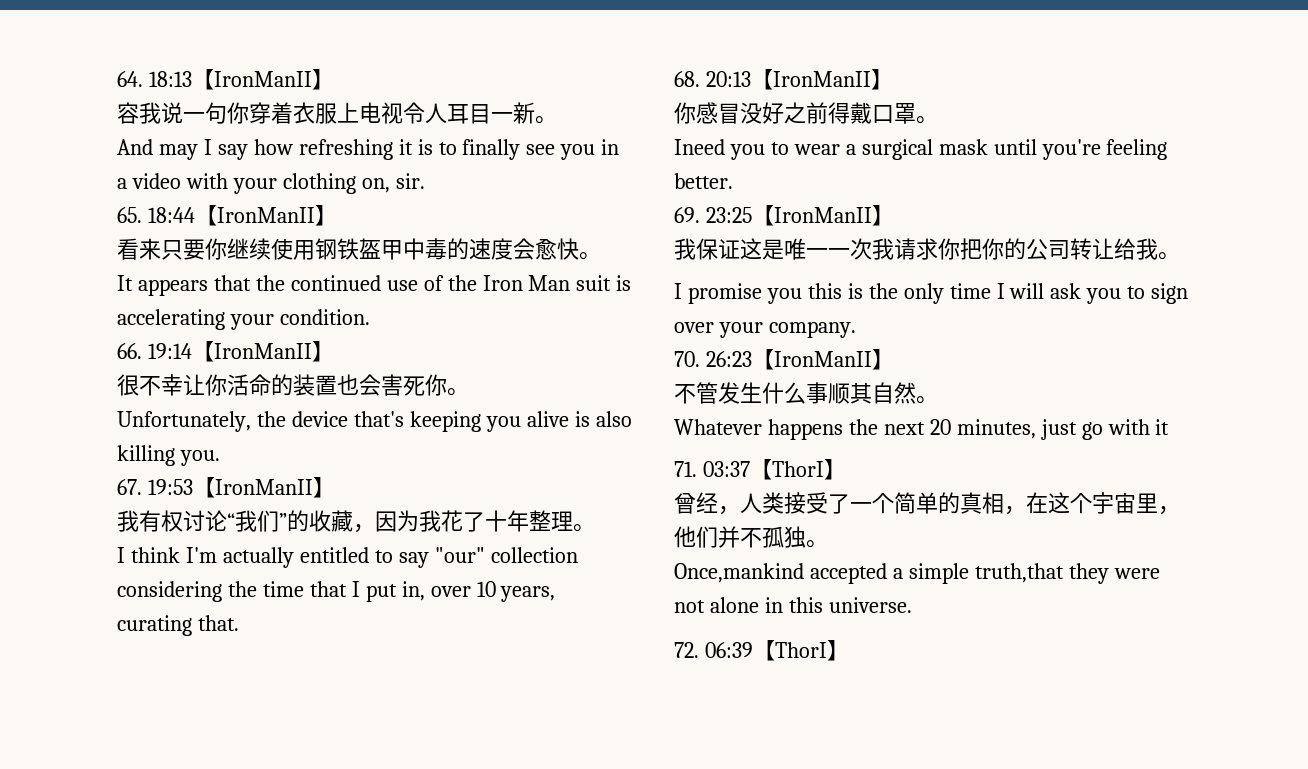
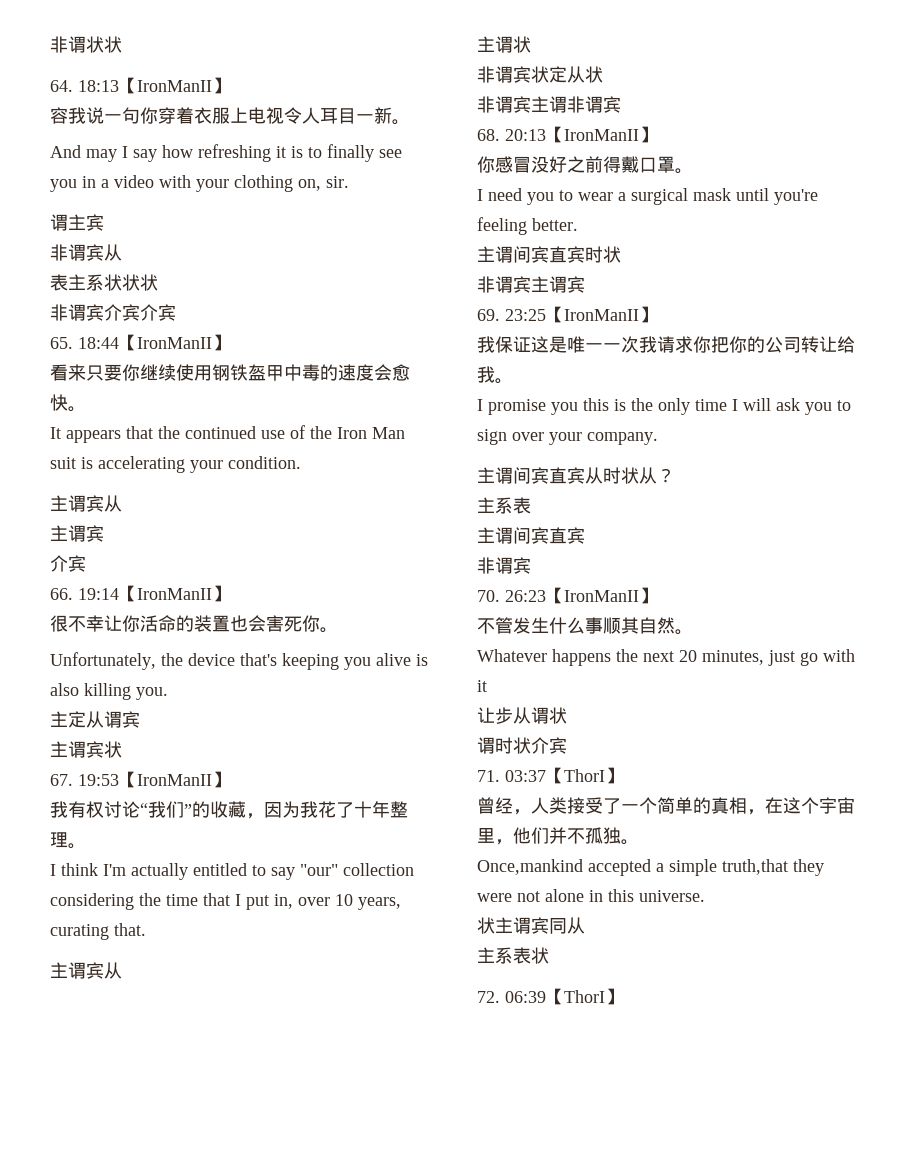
+ 非谓状状
+ 谓主宾
+ 非谓宾从
+ 表主系状状状
+ 非谓宾介宾介宾
  It appears that the continued use of the Iron Man suit is accelerating your condition.
+ 主谓宾从
+ 主谓宾
+ 介宾
+ 主定从谓宾
+ 主谓宾状
  I think I'm actually entitled to say "our" collection considering the time that I put in, over 10 years, curating that.
+ 主谓宾从
+ 主谓状
+ 非谓宾状定从状
+ 非谓宾主谓非谓宾
- Ineed you to wear a surgical mask until you're feeling better.
+ I need you to wear a surgical mask until you're feeling better.
+ 主谓间宾直宾时状
+ 非谓宾主谓宾
+ 主谓间宾直宾从时状从？
+ 主系表
+ 主谓间宾直宾
+ 非谓宾
+ 让步从谓状
+ 谓时状介宾
+ 状主谓宾同从
+ 主系表状

